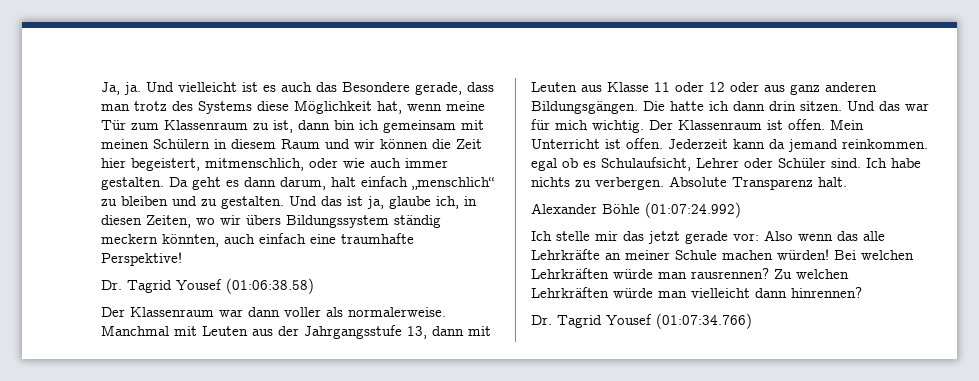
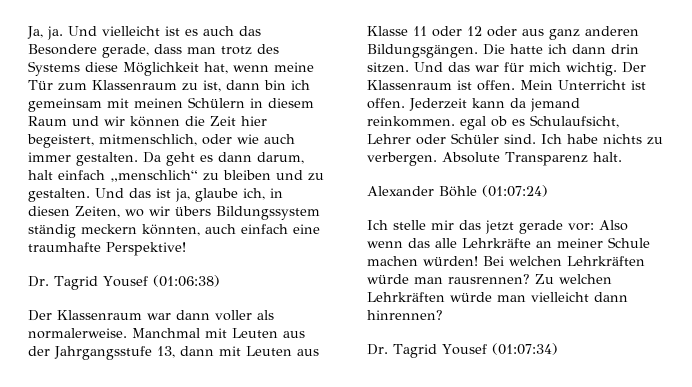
- Dr. Tagrid Yousef (01:06:38.58)
+ Dr. Tagrid Yousef (01:06:38)
- Alexander Böhle (01:07:24.992)
+ Alexander Böhle (01:07:24)
- Dr. Tagrid Yousef (01:07:34.766)
+ Dr. Tagrid Yousef (01:07:34)

